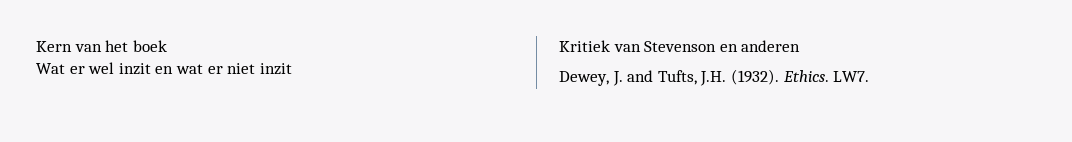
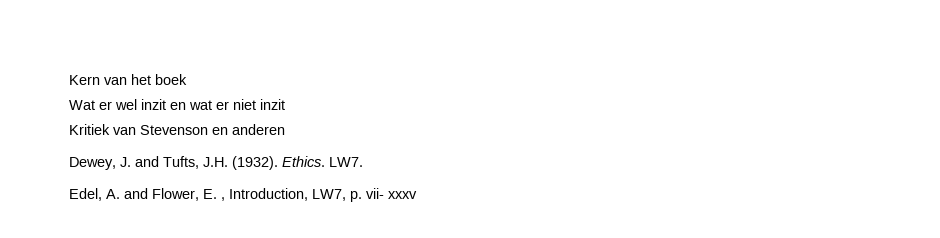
+ Edel, A. and Flower, E. , Introduction, LW7, p. vii- xxxv

